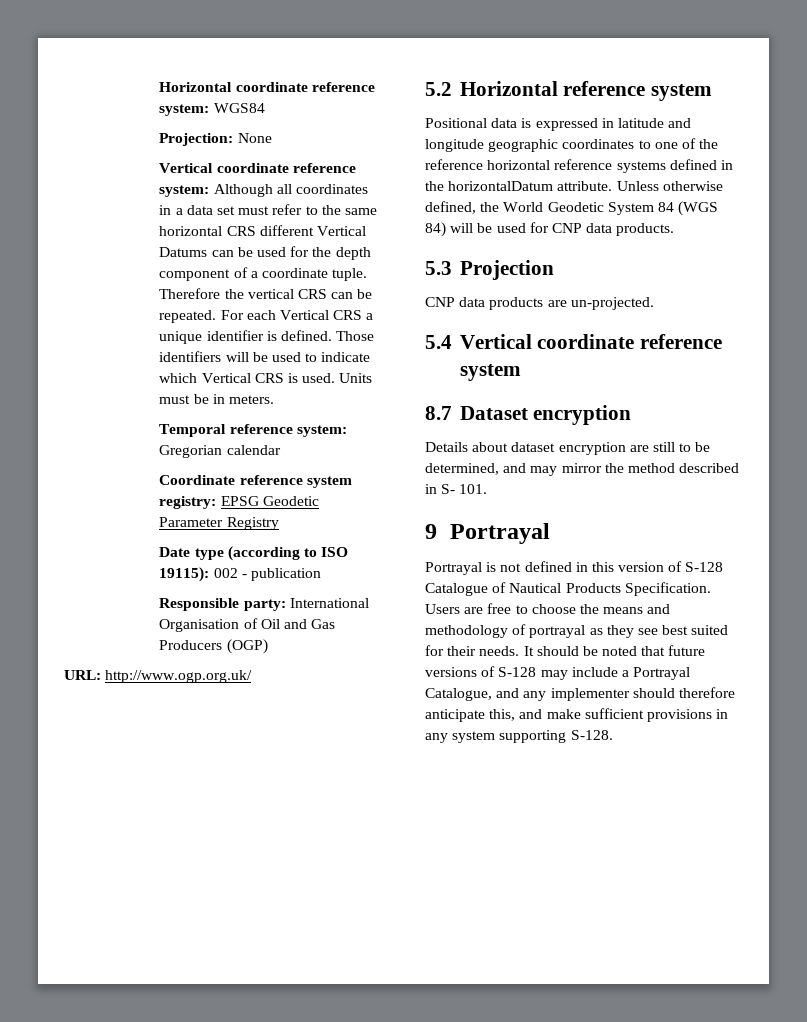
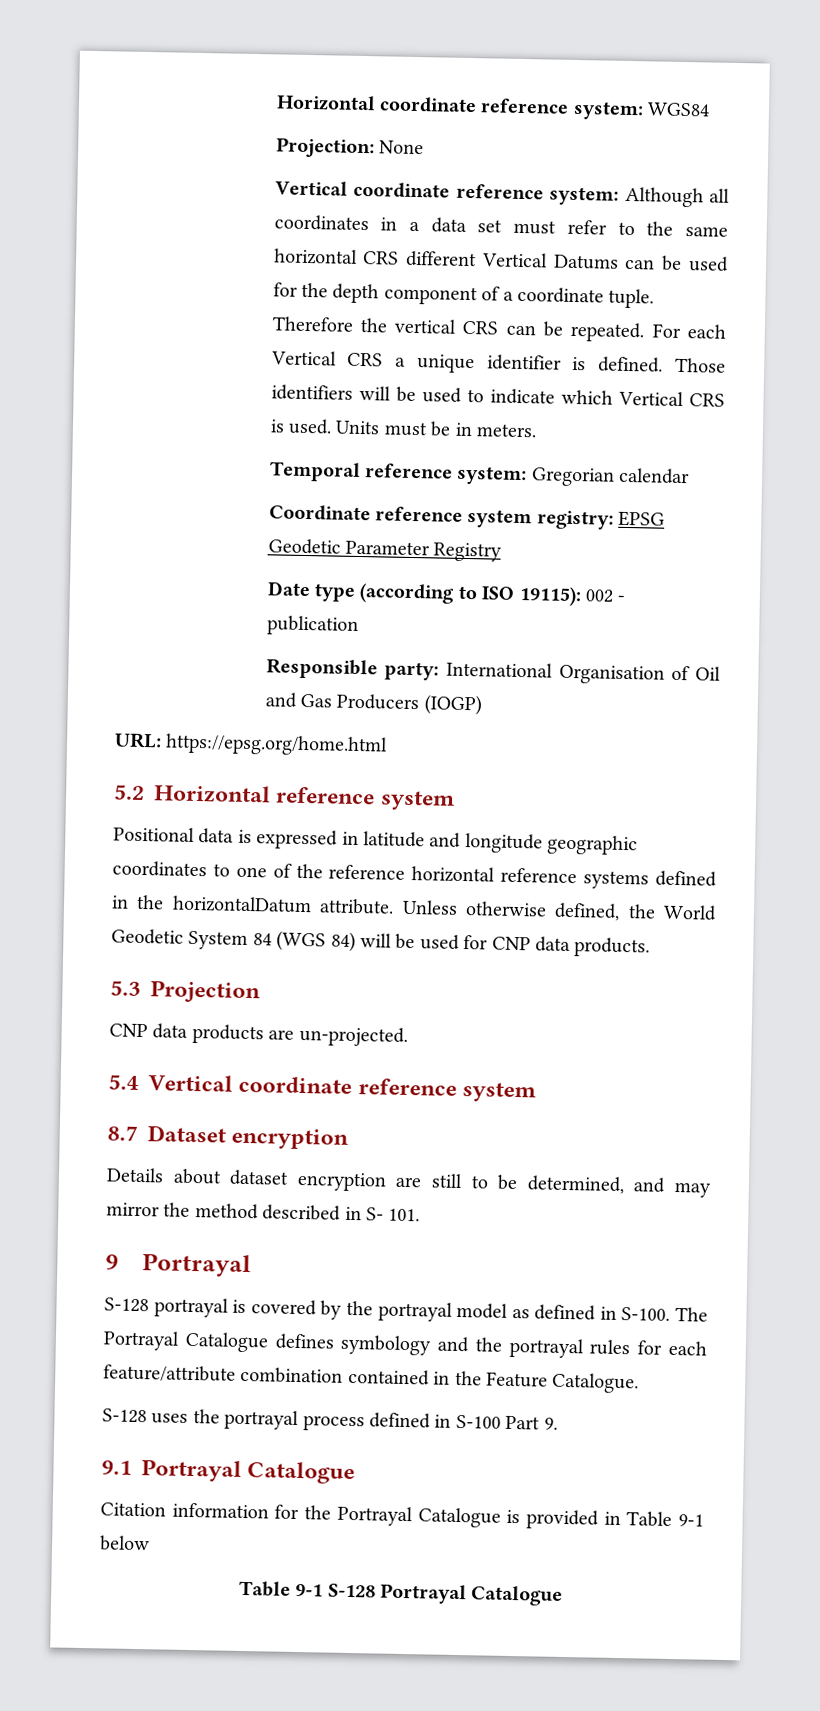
- Responsible party: International Organisation of Oil and Gas Producers (OGP)
+ Responsible party: International Organisation of Oil and Gas Producers (IOGP)
- URL: http://www.ogp.org.uk/
+ URL: https://epsg.org/home.html
- Portrayal is not defined in this version of S-128 Catalogue of Nautical Products Specification. Users are free to choose the means and methodology of portrayal as they see best suited for their needs. It should be noted that future versions of S-128 may include a Portrayal Catalogue, and any implementer should therefore anticipate this, and make sufficient provisions in any system supporting S-128.
+ S-128 portrayal is covered by the portrayal model as defined in S-100. The Portrayal Catalogue defines symbology and the portrayal rules for each feature/attribute combination contained in the Feature Catalogue.
+ S-128 uses the portrayal process defined in S-100 Part 9.
+ 9.1 Portrayal Catalogue
+ Citation information for the Portrayal Catalogue is provided in Table 9-1 below
+ Table 9-1 S-128 Portrayal Catalogue

